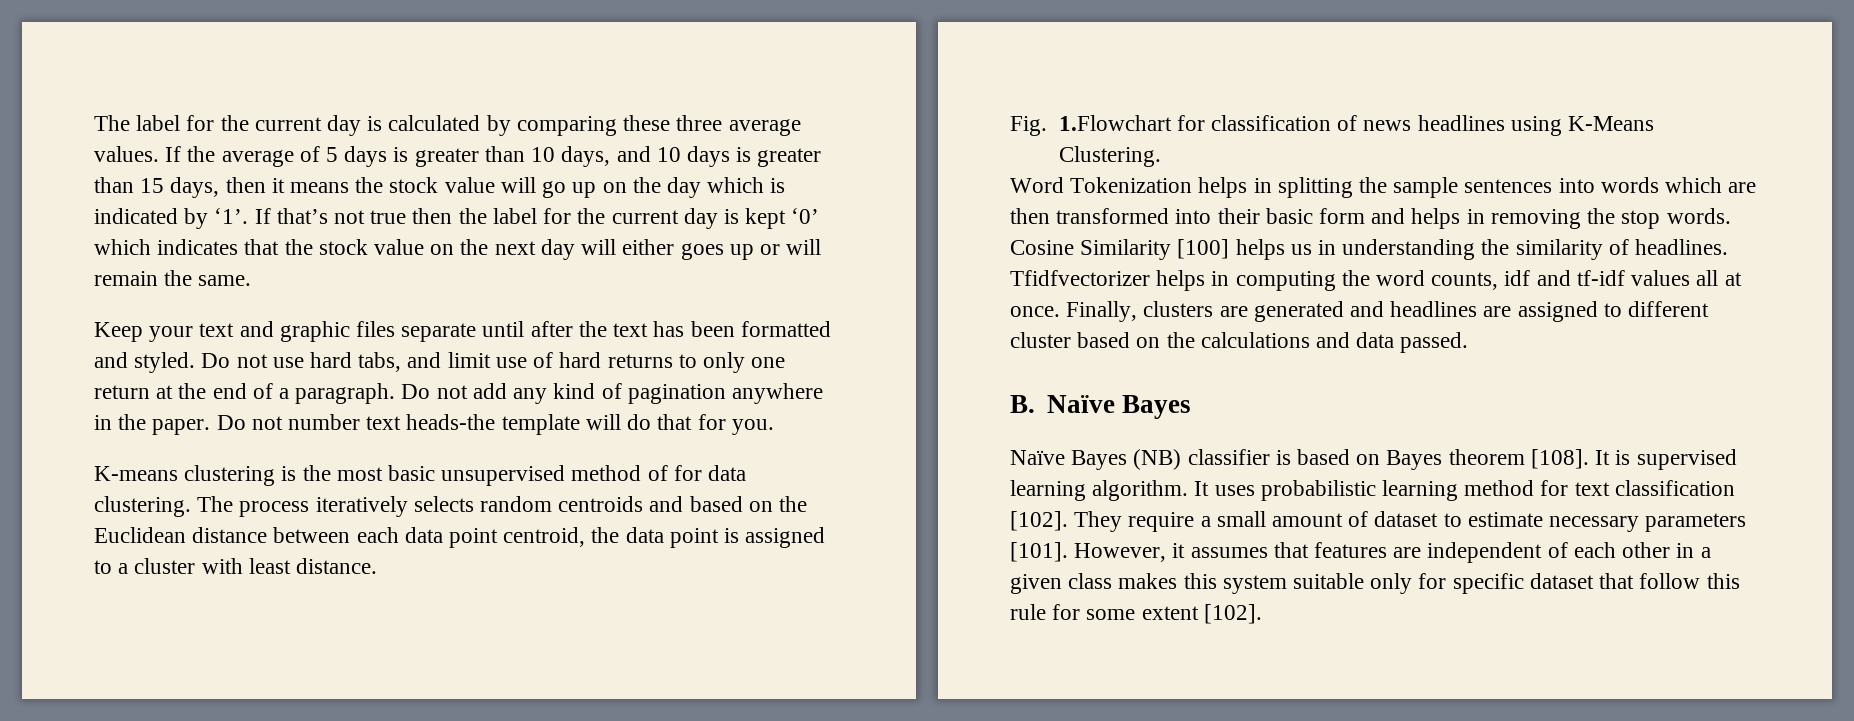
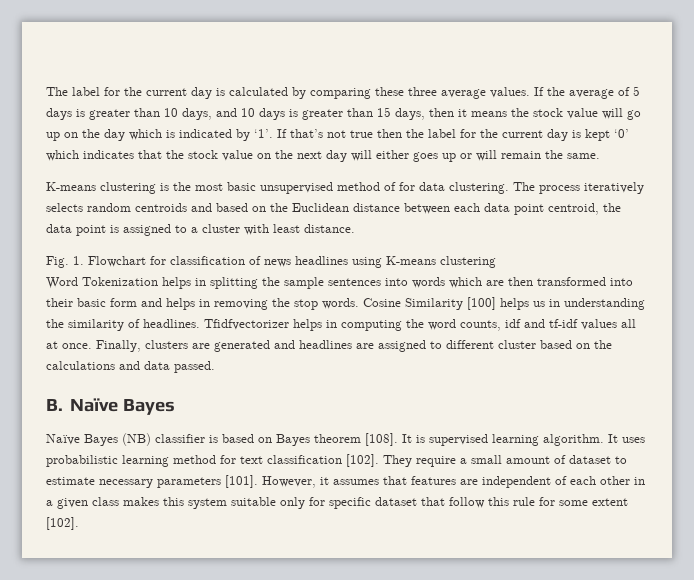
- Keep your text and graphic files separate until after the text has been formatted and styled. Do not use hard tabs, and limit use of hard returns to only one return at the end of a paragraph. Do not add any kind of pagination anywhere in the paper. Do not number text heads-the template will do that for you.
- Fig. 1.Flowchart for classification of news headlines using K-Means Clustering.
+ Fig. 1. Flowchart for classification of news headlines using K-means clustering

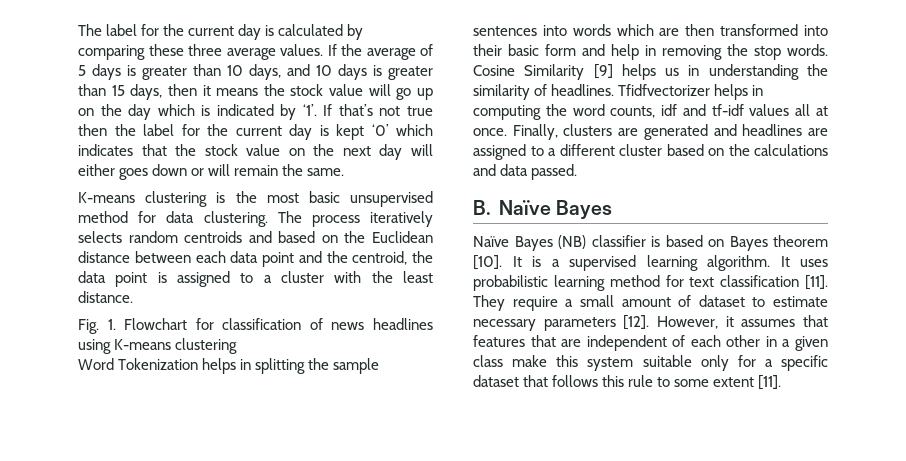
- If that’s not true then the label for the current day is kept ‘0’ which indicates that the stock value on the next day will either goes up or will remain the same.
+ If that’s not true then the label for the current day is kept ‘0’ which indicates that the stock value on the next day will either goes down or will remain the same.
- K-means clustering is the most basic unsupervised method of for data clustering.
+ K-means clustering is the most basic unsupervised method for data clustering.
- The process iteratively selects random centroids and based on the Euclidean distance between each data point centroid, the data point is assigned to a cluster with least distance.
+ The process iteratively selects random centroids and based on the Euclidean distance between each data point and the centroid, the data point is assigned to a cluster with the least distance.
- Word Tokenization helps in splitting the sample sentences into words which are then transformed into their basic form and helps in removing the stop words.
+ Word Tokenization helps in splitting the sample sentences into words which are then transformed into their basic form and help in removing the stop words.
- Cosine Similarity [100] helps us in understanding the similarity of headlines.
+ Cosine Similarity [9] helps us in understanding the similarity of headlines.
- Finally, clusters are generated and headlines are assigned to different cluster based on the calculations and data passed.
+ Finally, clusters are generated and headlines are assigned to a different cluster based on the calculations and data passed.
- Naïve Bayes (NB) classifier is based on Bayes theorem [108].
+ Naïve Bayes (NB) classifier is based on Bayes theorem [10].
- It is supervised learning algorithm.
+ It is a supervised learning algorithm.
- It uses probabilistic learning method for text classification [102].
+ It uses probabilistic learning method for text classification [11].
- They require a small amount of dataset to estimate necessary parameters [101].
+ They require a small amount of dataset to estimate necessary parameters [12].
- However, it assumes that features are independent of each other in a given class makes this system suitable only for specific dataset that follow this rule for some extent [102].
+ However, it assumes that features that are independent of each other in a given class make this system suitable only for a specific dataset that follows this rule to some extent [11].

